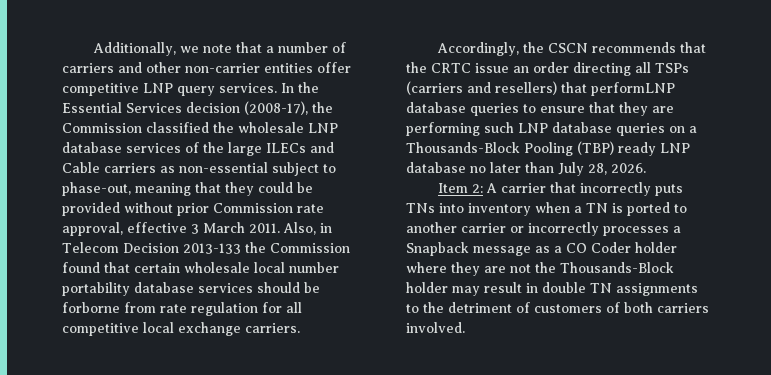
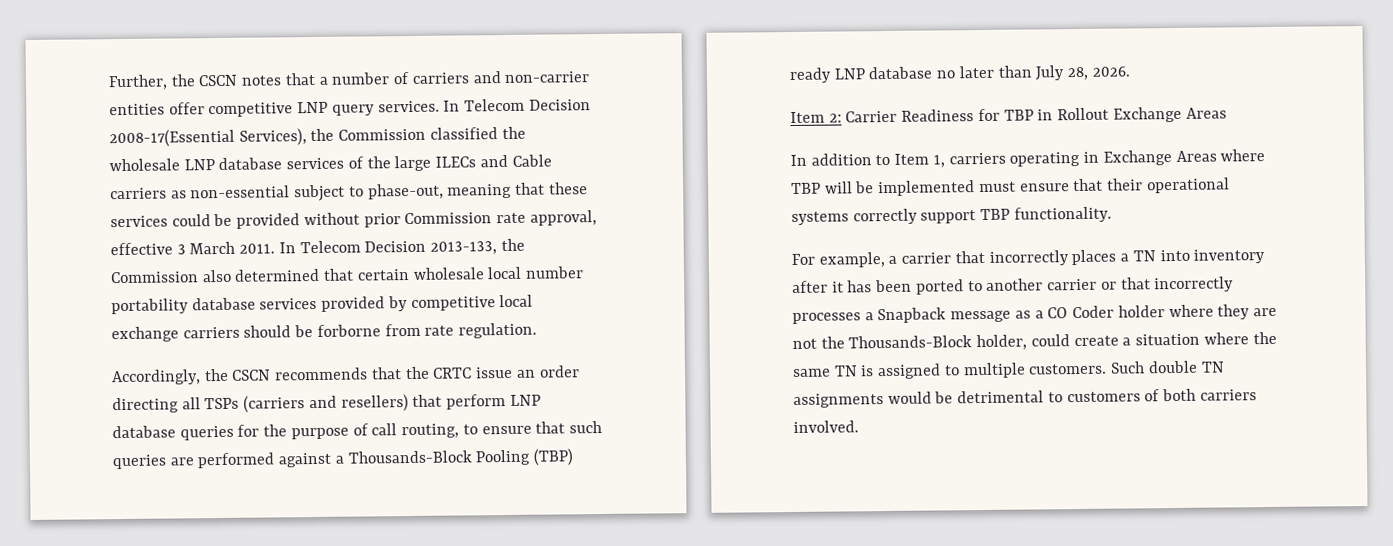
- Additionally, we note that a number of carriers and other non-carrier entities offer competitive LNP query services.
+ Further, the CSCN notes that a number of carriers and non-carrier entities offer competitive LNP query services.
- In the Essential Services decision (2008-17), the Commission classified the wholesale LNP database services of the large ILECs and Cable carriers as non-essential subject to phase-out, meaning that they could be provided without prior Commission rate approval, effective 3 March 2011.
+ In Telecom Decision 2008-17(Essential Services), the Commission classified the wholesale LNP database services of the large ILECs and Cable carriers as non-essential subject to phase-out, meaning that these services could be provided without prior Commission rate approval, effective 3 March 2011.
- Also, in Telecom Decision 2013-133 the Commission found that certain wholesale local number portability database services should be forborne from rate regulation for all competitive local exchange carriers.
+ In Telecom Decision 2013-133, the Commission also determined that certain wholesale local number portability database services provided by competitive local exchange carriers should be forborne from rate regulation.
- Accordingly, the CSCN recommends that the CRTC issue an order directing all TSPs (carriers and resellers) that performLNP database queries to ensure that they are performing such LNP database queries on a Thousands-Block Pooling (TBP) ready LNP database no later than July 28, 2026.
+ Accordingly, the CSCN recommends that the CRTC issue an order directing all TSPs (carriers and resellers) that perform LNP database queries for the purpose of call routing, to ensure that such queries are performed against a Thousands-Block Pooling (TBP) ready LNP database no later than July 28, 2026.
- Item 2: A carrier that incorrectly puts TNs into inventory when a TN is ported to another carrier or incorrectly processes a Snapback message as a CO Coder holder where they are not the Thousands-Block holder may result in double TN assignments to the detriment of customers of both carriers involved.
+ Item 2: Carrier Readiness for TBP in Rollout Exchange Areas
+ In addition to Item 1, carriers operating in Exchange Areas where TBP will be implemented must ensure that their operational systems correctly support TBP functionality.
+ For example, a carrier that incorrectly places a TN into inventory after it has been ported to another carrier or that incorrectly processes a Snapback message as a CO Coder holder where they are not the Thousands-Block holder, could create a situation where the same TN is assigned to multiple customers. Such double TN assignments would be detrimental to customers of both carriers involved.

